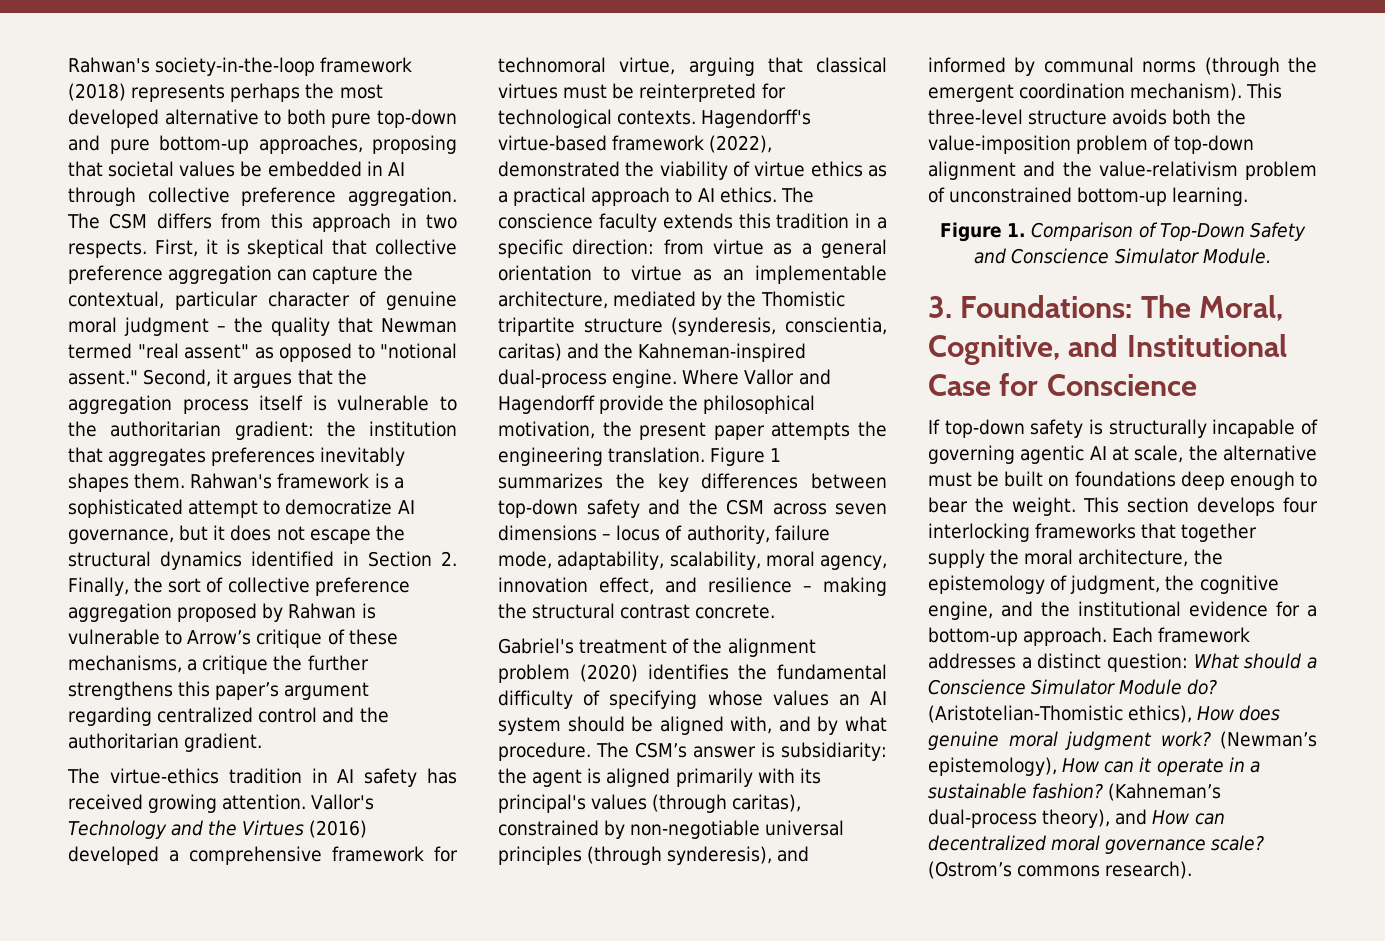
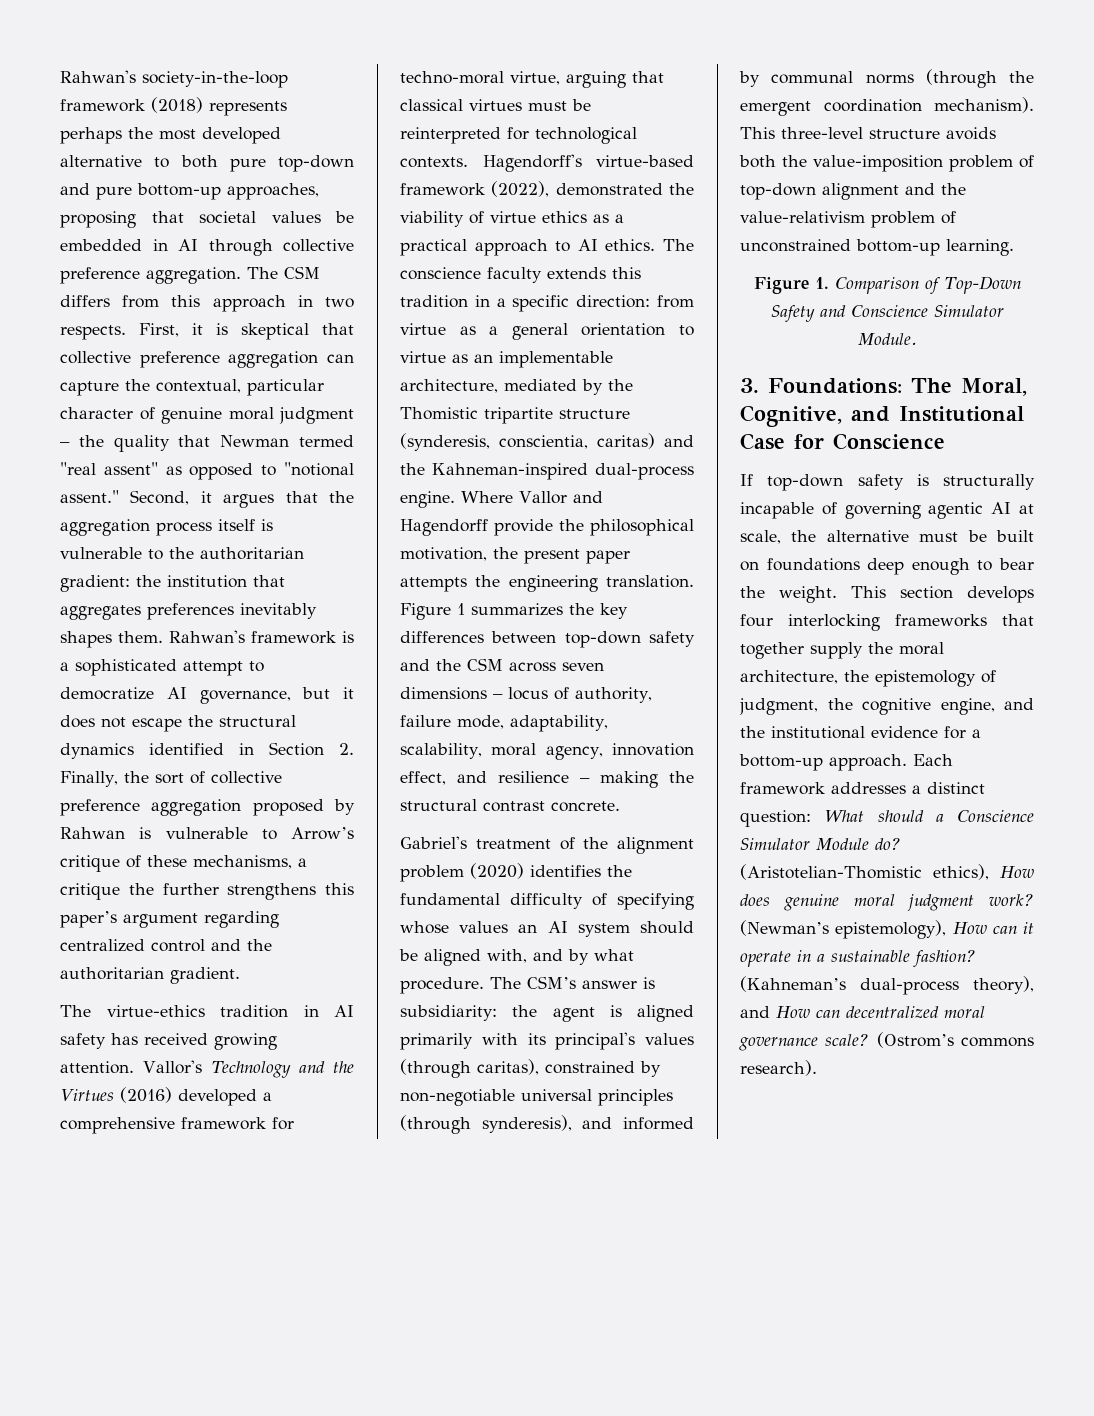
- Vallor's Technology and the Virtues (2016) developed a comprehensive framework for technomoral virtue, arguing that classical virtues must be reinterpreted for technological contexts.
+ Vallor's Technology and the Virtues (2016) developed a comprehensive framework for techno-moral virtue, arguing that classical virtues must be reinterpreted for technological contexts.

